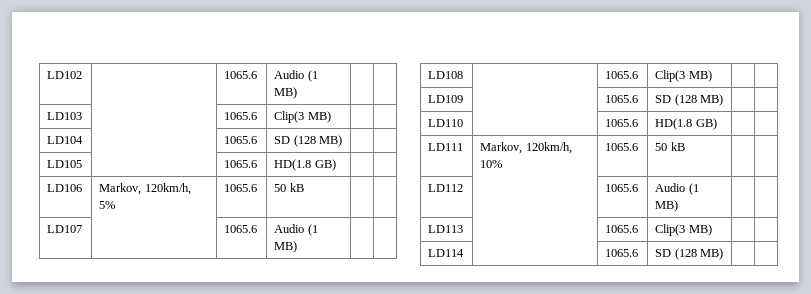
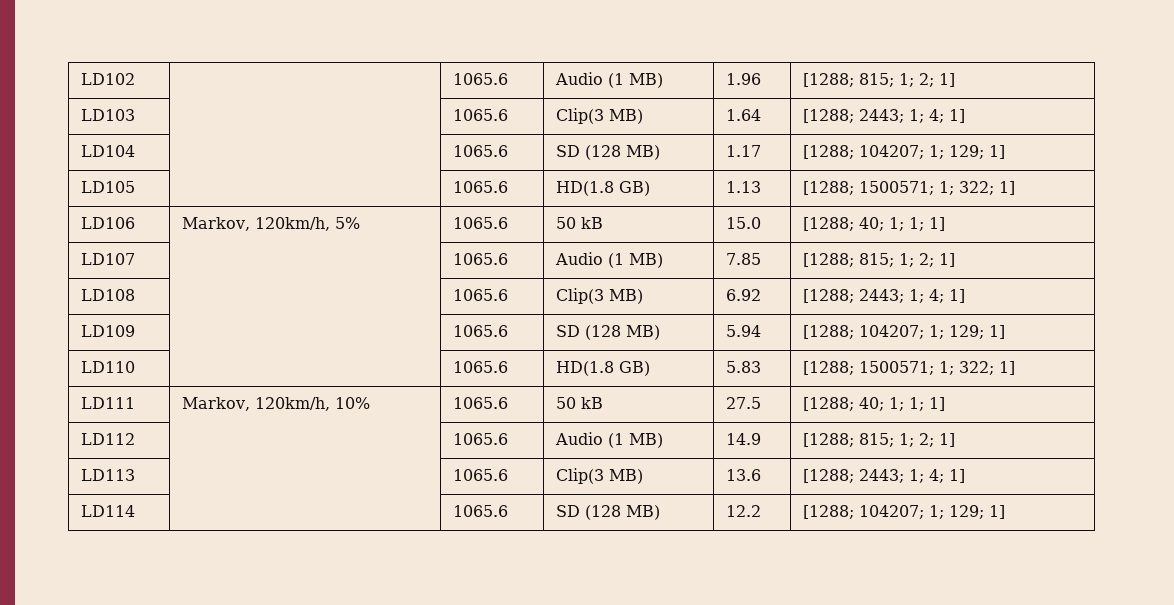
- LD102 | | 1065.6 | Audio (1 MB) | |
- LD103 | | 1065.6 | Clip(3 MB) | |
+ LD102 | | 1065.6 | Audio (1 MB) | 1.96 | [1288; 815; 1; 2; 1]
+ LD103 | | 1065.6 | Clip(3 MB) | 1.64 | [1288; 2443; 1; 4; 1]
- LD104 | | 1065.6 | SD (128 MB) | |
- LD105 | | 1065.6 | HD(1.8 GB) | |
+ LD104 | | 1065.6 | SD (128 MB) | 1.17 | [1288; 104207; 1; 129; 1]
+ LD105 | | 1065.6 | HD(1.8 GB) | 1.13 | [1288; 1500571; 1; 322; 1]
- LD106 | Markov, 120km/h, 5% | 1065.6 | 50 kB | |
+ LD106 | Markov, 120km/h, 5% | 1065.6 | 50 kB | 15.0 | [1288; 40; 1; 1; 1]
- LD107 | | 1065.6 | Audio (1 MB) | |
- LD108 | | 1065.6 | Clip(3 MB) | |
+ LD107 | | 1065.6 | Audio (1 MB) | 7.85 | [1288; 815; 1; 2; 1]
+ LD108 | | 1065.6 | Clip(3 MB) | 6.92 | [1288; 2443; 1; 4; 1]
- LD109 | | 1065.6 | SD (128 MB) | |
- LD110 | | 1065.6 | HD(1.8 GB) | |
+ LD109 | | 1065.6 | SD (128 MB) | 5.94 | [1288; 104207; 1; 129; 1]
+ LD110 | | 1065.6 | HD(1.8 GB) | 5.83 | [1288; 1500571; 1; 322; 1]
- LD111 | Markov, 120km/h, 10% | 1065.6 | 50 kB | |
+ LD111 | Markov, 120km/h, 10% | 1065.6 | 50 kB | 27.5 | [1288; 40; 1; 1; 1]
- LD112 | | 1065.6 | Audio (1 MB) | |
- LD113 | | 1065.6 | Clip(3 MB) | |
+ LD112 | | 1065.6 | Audio (1 MB) | 14.9 | [1288; 815; 1; 2; 1]
+ LD113 | | 1065.6 | Clip(3 MB) | 13.6 | [1288; 2443; 1; 4; 1]
- LD114 | | 1065.6 | SD (128 MB) | |
+ LD114 | | 1065.6 | SD (128 MB) | 12.2 | [1288; 104207; 1; 129; 1]

